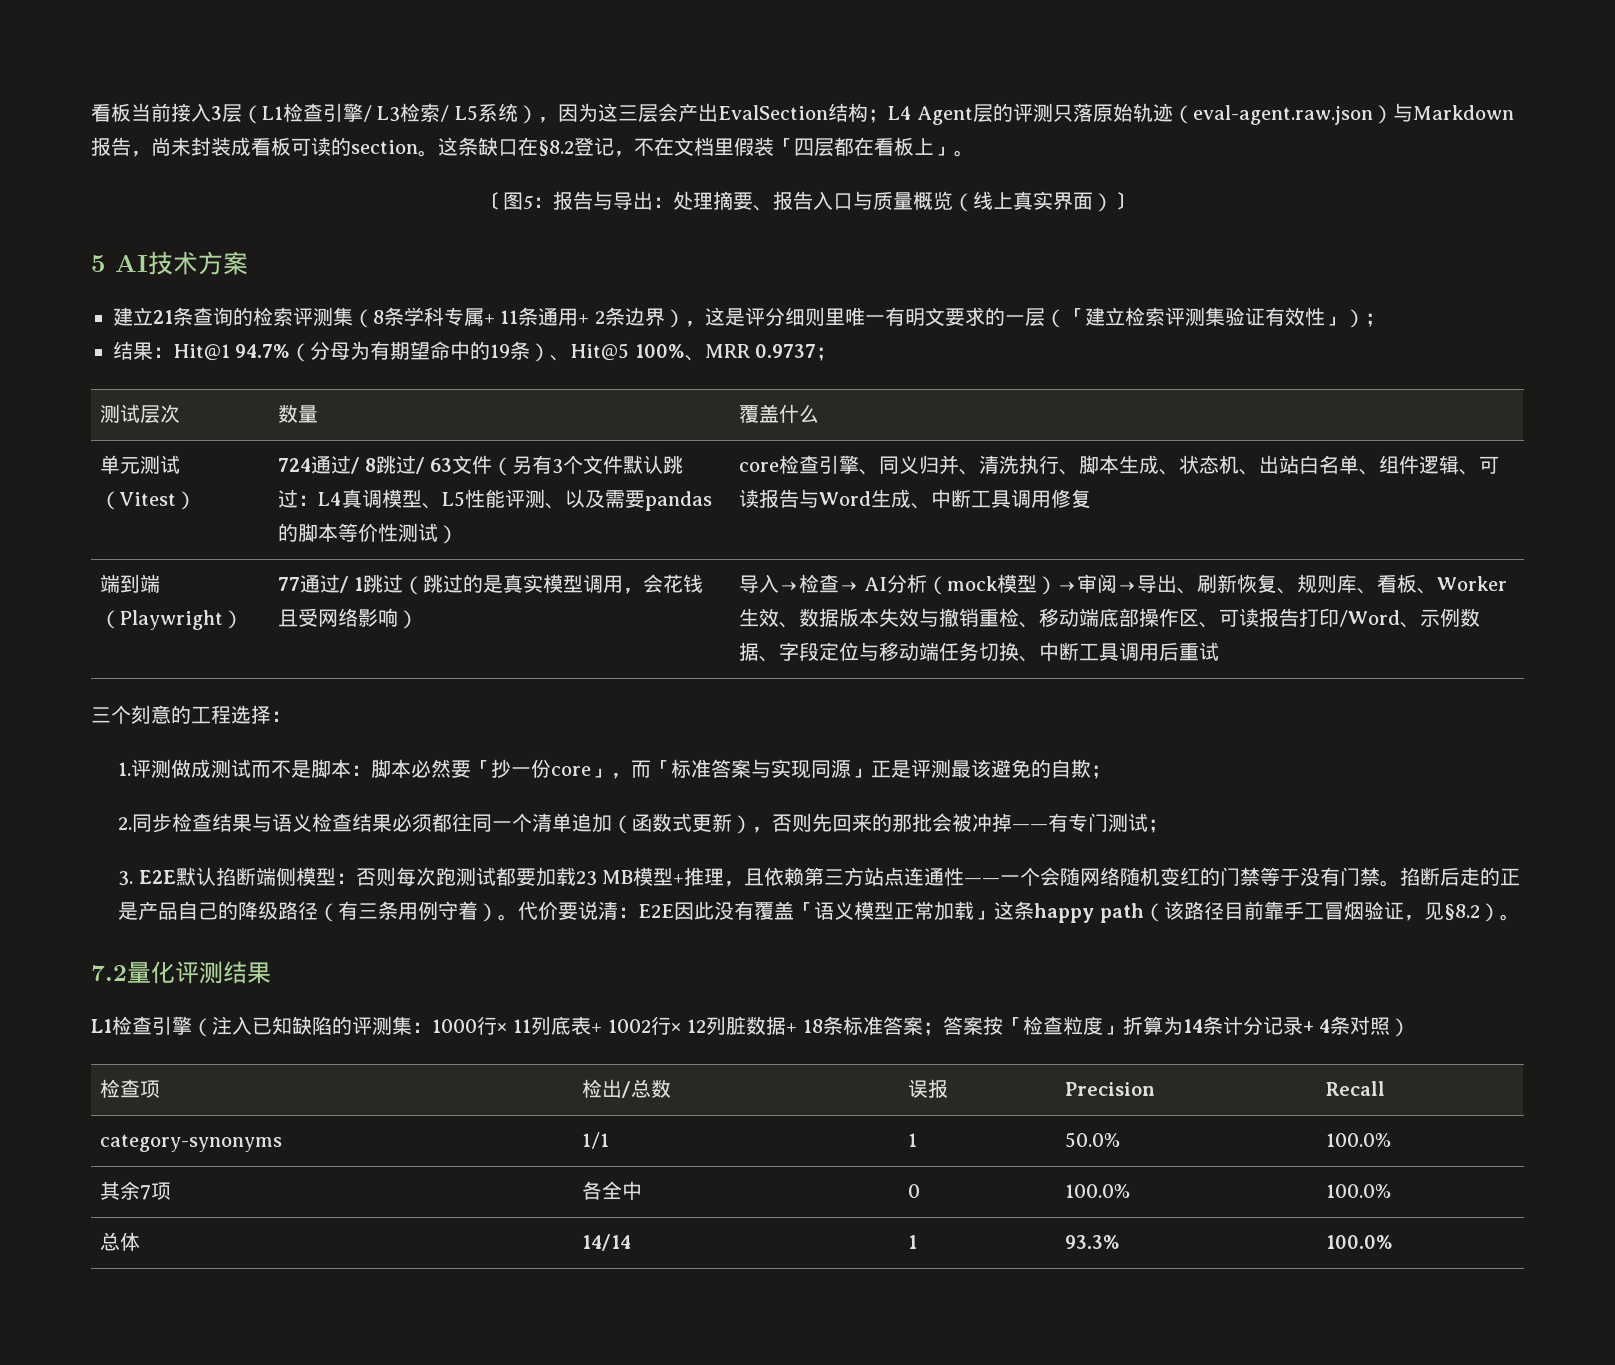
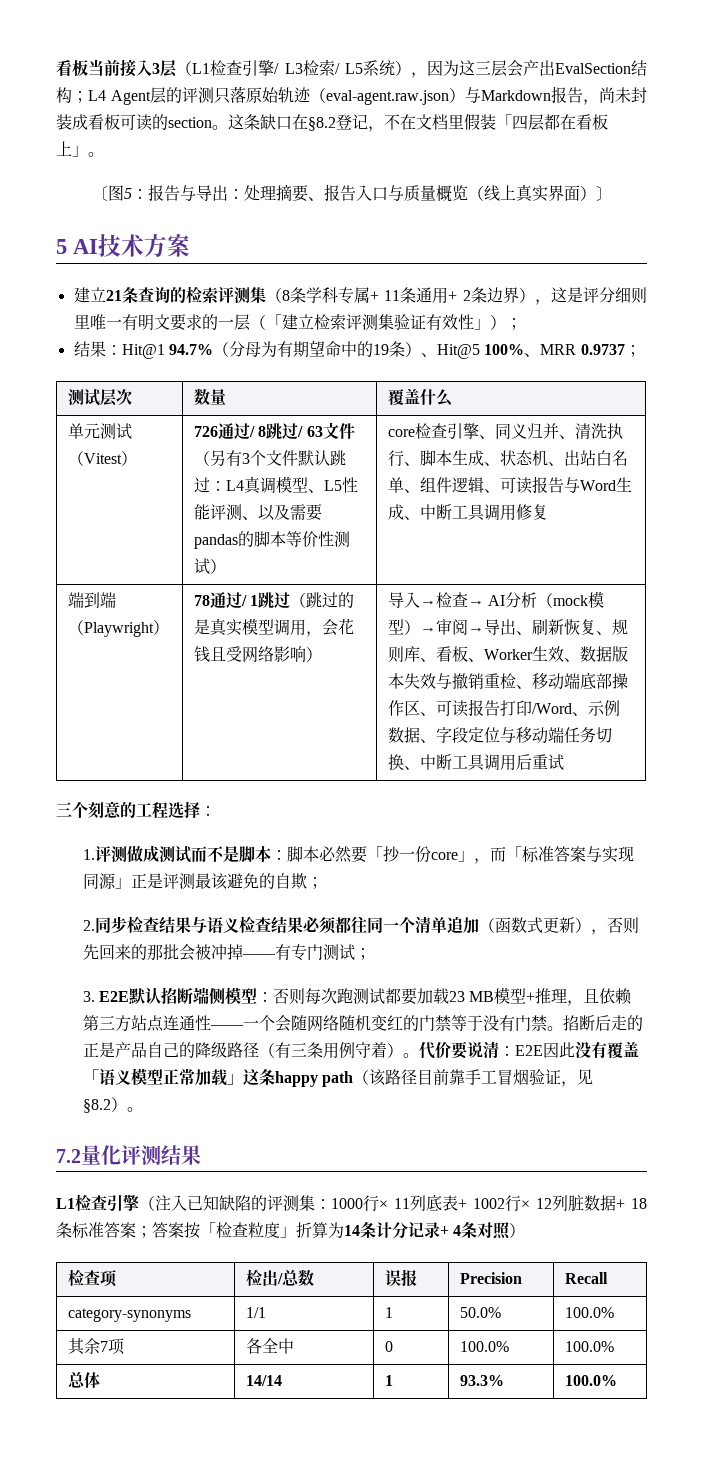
- 724通过/ 8跳过/ 63文件（另有3个文件默认跳过：L4真调模型、L5性能评测、以及需要pandas的脚本等价性测试）
+ 726通过/ 8跳过/ 63文件（另有3个文件默认跳过：L4真调模型、L5性能评测、以及需要pandas的脚本等价性测试）
- 77通过/ 1跳过（跳过的是真实模型调用，会花钱且受网络影响）
+ 78通过/ 1跳过（跳过的是真实模型调用，会花钱且受网络影响）

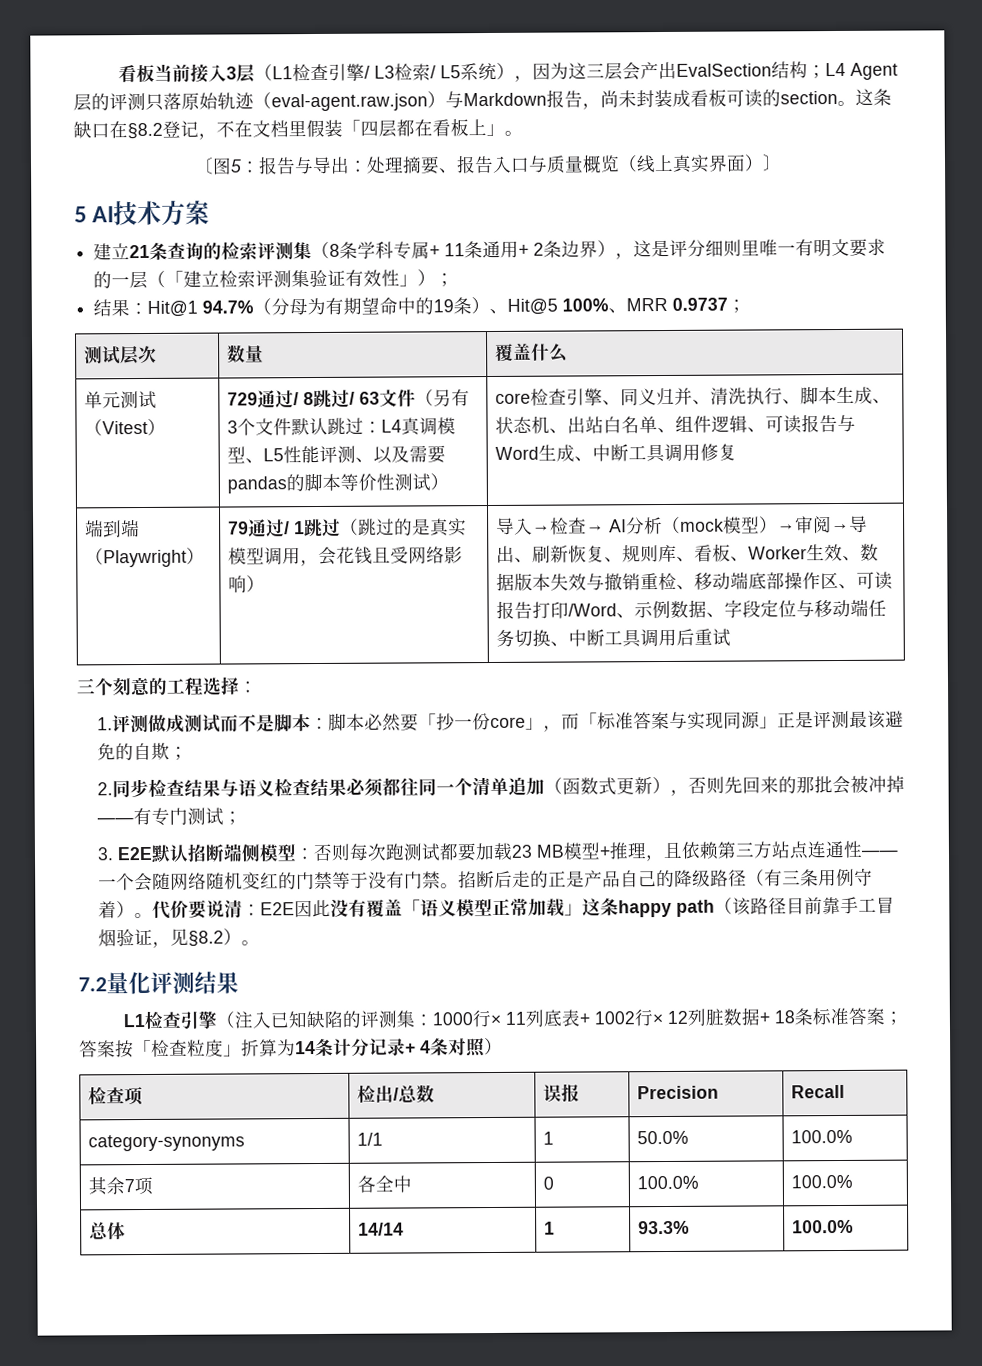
- 726通过/ 8跳过/ 63文件（另有3个文件默认跳过：L4真调模型、L5性能评测、以及需要pandas的脚本等价性测试）
+ 729通过/ 8跳过/ 63文件（另有3个文件默认跳过：L4真调模型、L5性能评测、以及需要pandas的脚本等价性测试）
- 78通过/ 1跳过（跳过的是真实模型调用，会花钱且受网络影响）
+ 79通过/ 1跳过（跳过的是真实模型调用，会花钱且受网络影响）

